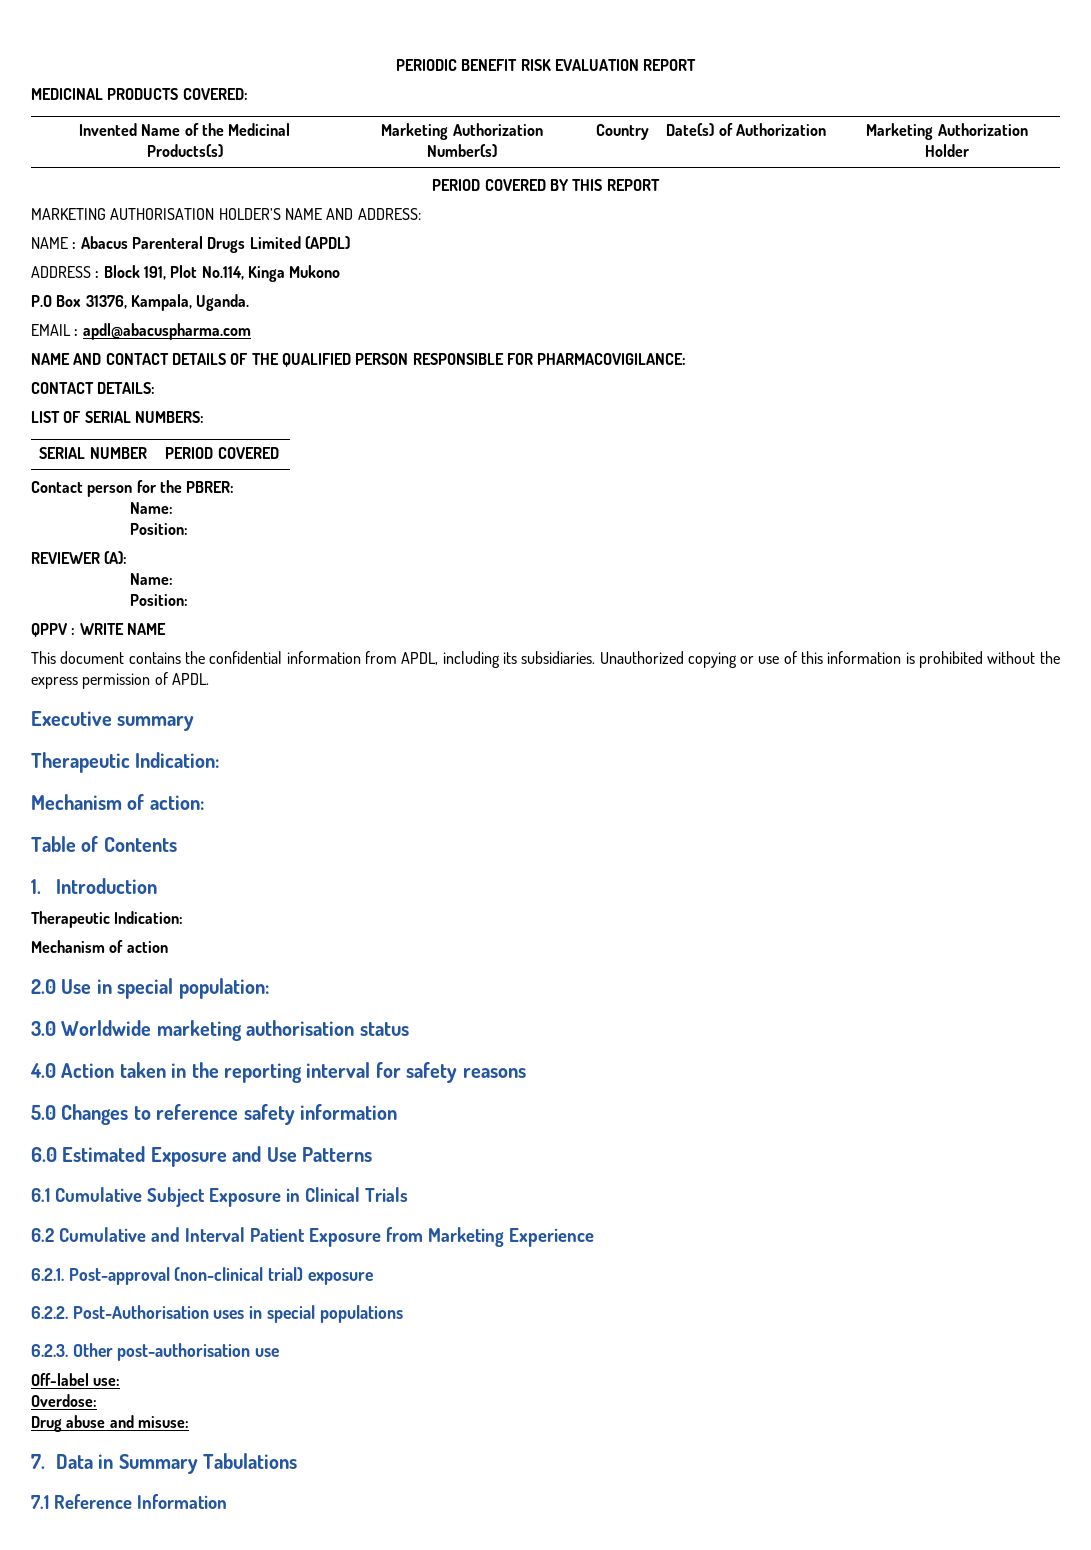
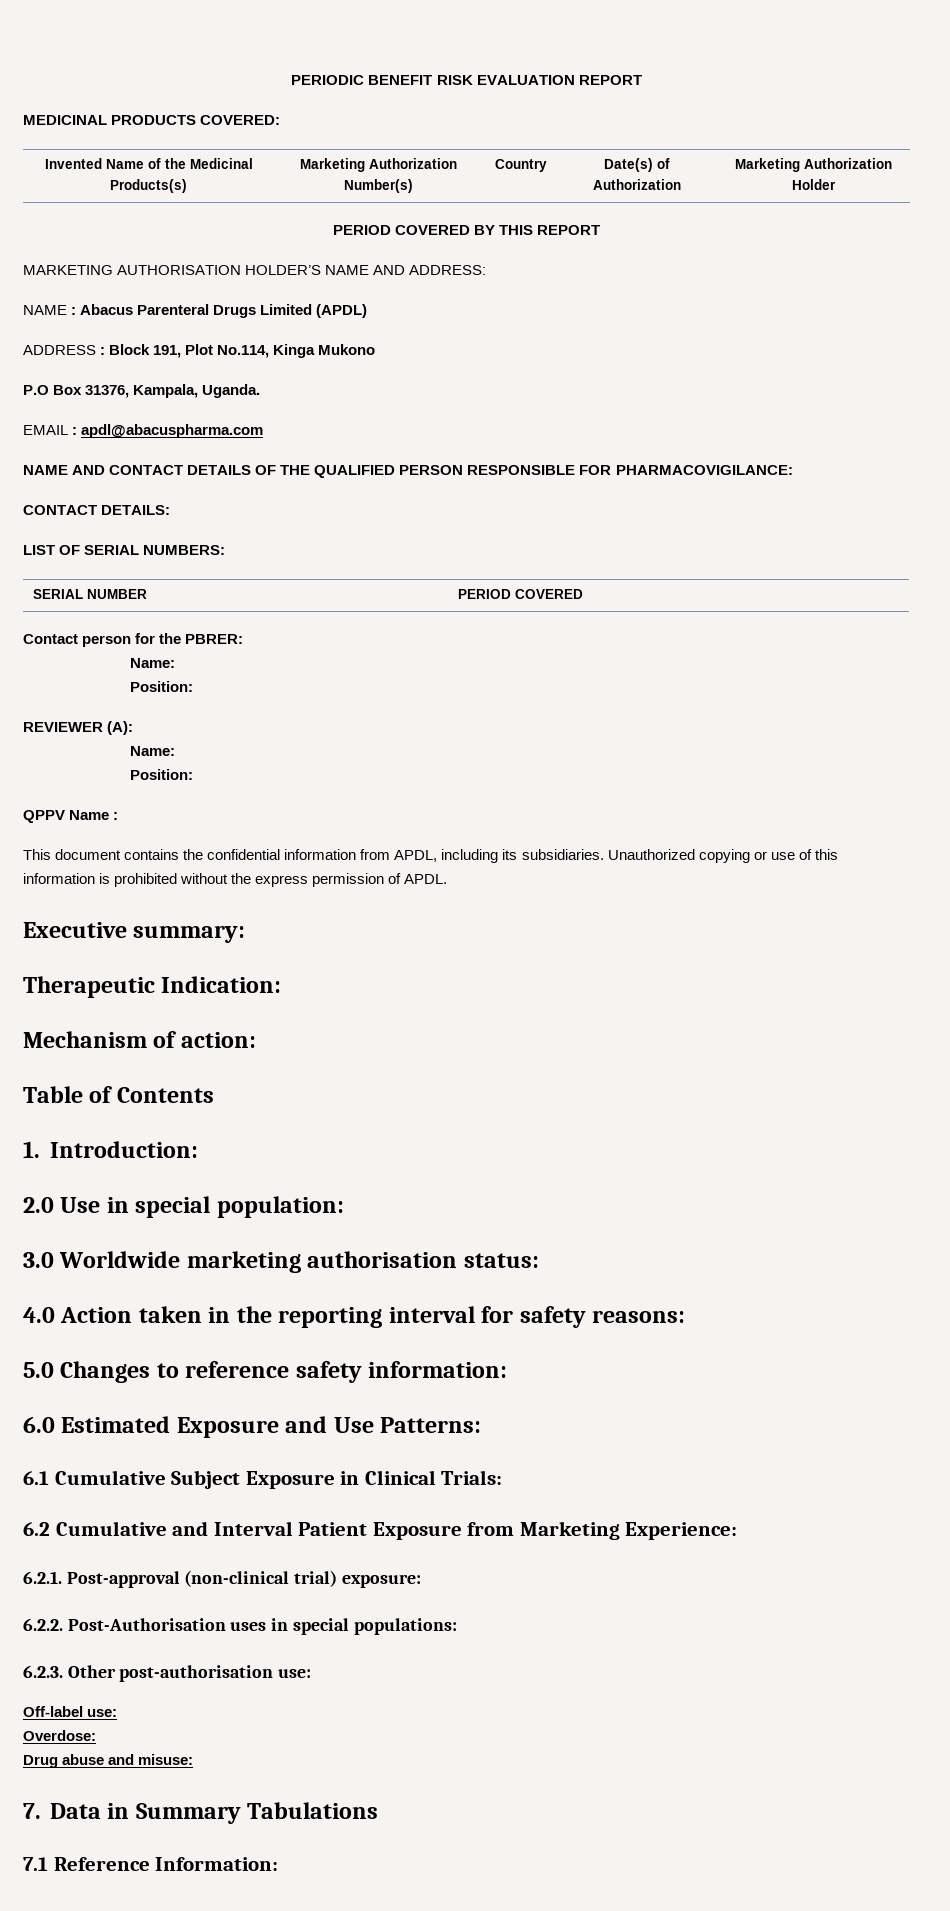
- QPPV : WRITE NAME
+ QPPV Name :
- Executive summary
+ Executive summary:
- 1. Introduction
- Therapeutic Indication:
- Mechanism of action
+ 1. Introduction:
- 3.0 Worldwide marketing authorisation status
+ 3.0 Worldwide marketing authorisation status:
- 4.0 Action taken in the reporting interval for safety reasons
+ 4.0 Action taken in the reporting interval for safety reasons:
- 5.0 Changes to reference safety information
+ 5.0 Changes to reference safety information:
- 6.0 Estimated Exposure and Use Patterns
+ 6.0 Estimated Exposure and Use Patterns:
- 6.1 Cumulative Subject Exposure in Clinical Trials
+ 6.1 Cumulative Subject Exposure in Clinical Trials:
- 6.2 Cumulative and Interval Patient Exposure from Marketing Experience
+ 6.2 Cumulative and Interval Patient Exposure from Marketing Experience:
- 6.2.1. Post-approval (non-clinical trial) exposure
+ 6.2.1. Post-approval (non-clinical trial) exposure:
- 6.2.2. Post-Authorisation uses in special populations
+ 6.2.2. Post-Authorisation uses in special populations:
- 6.2.3. Other post-authorisation use
+ 6.2.3. Other post-authorisation use:
- 7.1 Reference Information
+ 7.1 Reference Information:

